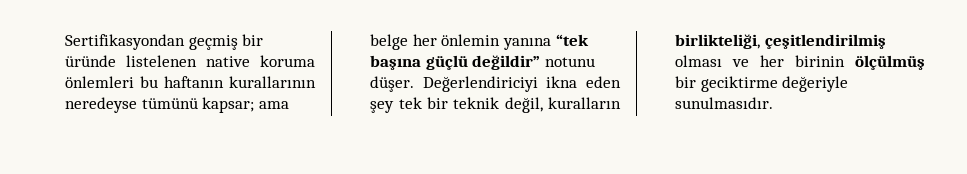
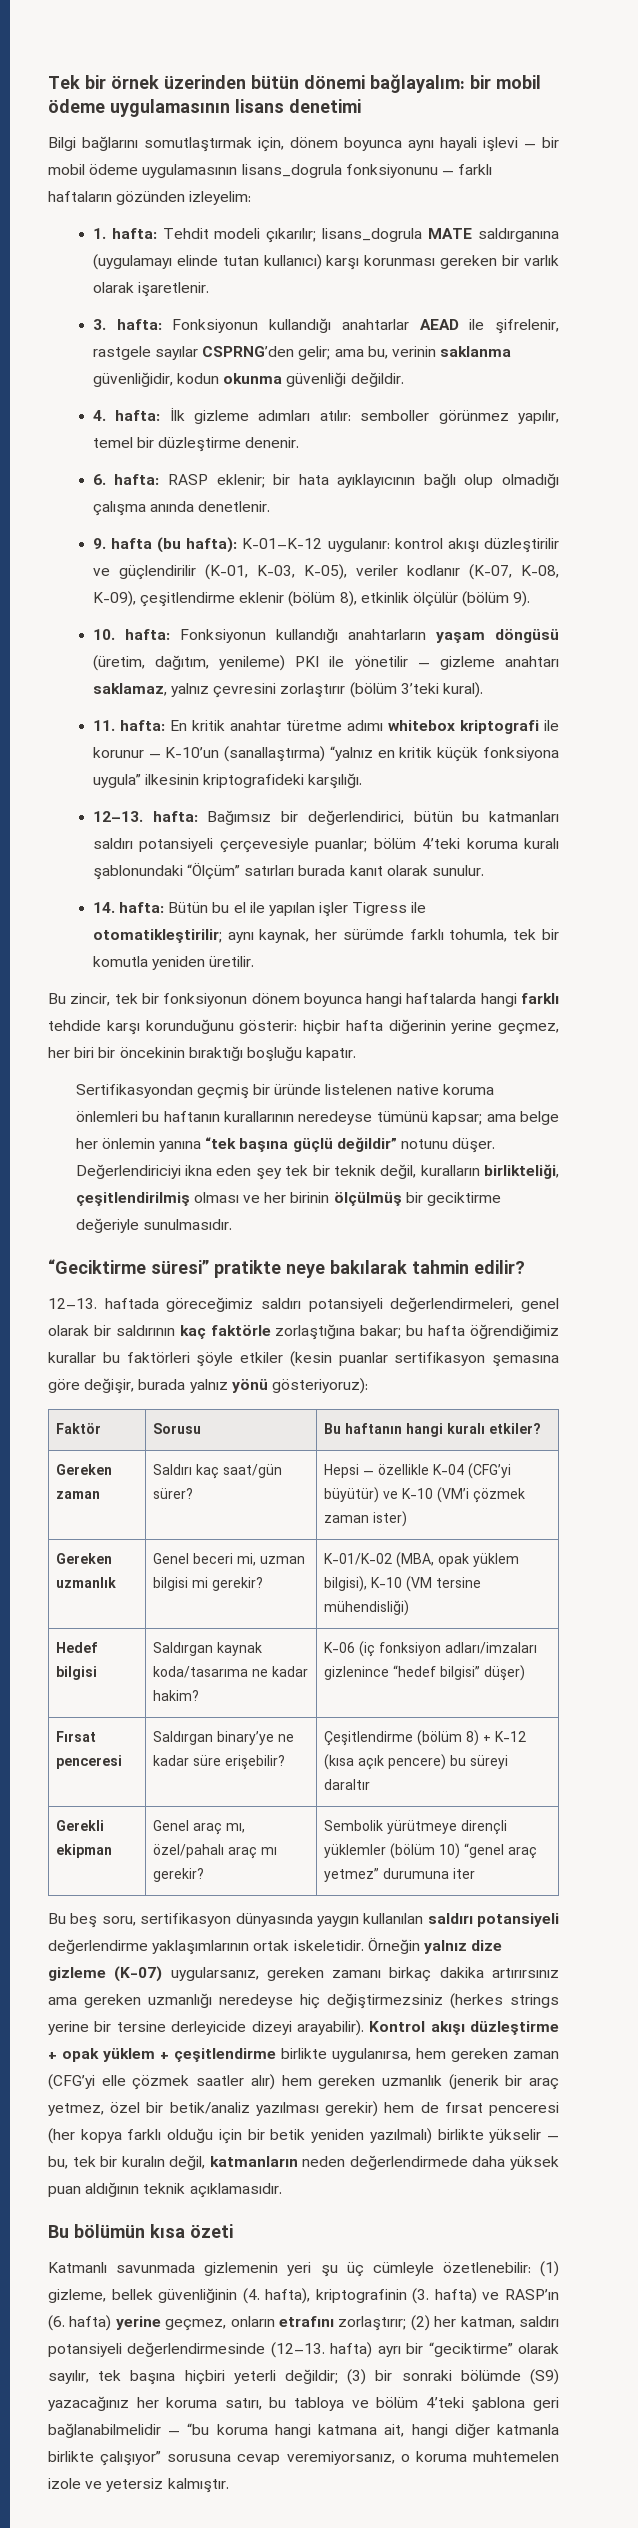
+ Tek bir örnek üzerinden bütün dönemi bağlayalım: bir mobil ödeme uygulamasının lisans denetimi
+ Bilgi bağlarını somutlaştırmak için, dönem boyunca aynı hayali işlevi — bir mobil ödeme uygulamasının lisans_dogrula fonksiyonunu — farklı haftaların gözünden izleyelim:
+ 1. hafta: Tehdit modeli çıkarılır; lisans_dogrula MATE saldırganına (uygulamayı elinde tutan kullanıcı) karşı korunması gereken bir varlık olarak işaretlenir.
+ 3. hafta: Fonksiyonun kullandığı anahtarlar AEAD ile şifrelenir, rastgele sayılar CSPRNG’den gelir; ama bu, verinin saklanma güvenliğidir, kodun okunma güvenliği değildir.
+ 4. hafta: İlk gizleme adımları atılır: semboller görünmez yapılır, temel bir düzleştirme denenir.
+ 6. hafta: RASP eklenir; bir hata ayıklayıcının bağlı olup olmadığı çalışma anında denetlenir.
+ 9. hafta (bu hafta): K-01–K-12 uygulanır: kontrol akışı düzleştirilir ve güçlendirilir (K-01, K-03, K-05), veriler kodlanır (K-07, K-08, K-09), çeşitlendirme eklenir (bölüm 8), etkinlik ölçülür (bölüm 9).
+ 10. hafta: Fonksiyonun kullandığı anahtarların yaşam döngüsü (üretim, dağıtım, yenileme) PKI ile yönetilir — gizleme anahtarı saklamaz, yalnız çevresini zorlaştırır (bölüm 3’teki kural).
+ 11. hafta: En kritik anahtar türetme adımı whitebox kriptografi ile korunur — K-10’un (sanallaştırma) “yalnız en kritik küçük fonksiyona uygula” ilkesinin kriptografideki karşılığı.
+ 12–13. hafta: Bağımsız bir değerlendirici, bütün bu katmanları saldırı potansiyeli çerçevesiyle puanlar; bölüm 4’teki koruma kuralı şablonundaki “Ölçüm” satırları burada kanıt olarak sunulur.
+ 14. hafta: Bütün bu el ile yapılan işler Tigress ile otomatikleştirilir; aynı kaynak, her sürümde farklı tohumla, tek bir komutla yeniden üretilir.
+ Bu zincir, tek bir fonksiyonun dönem boyunca hangi haftalarda hangi farklı tehdide karşı korunduğunu gösterir: hiçbir hafta diğerinin yerine geçmez, her biri bir öncekinin bıraktığı boşluğu kapatır.
+ “Geciktirme süresi” pratikte neye bakılarak tahmin edilir?
+ 12–13. haftada göreceğimiz saldırı potansiyeli değerlendirmeleri, genel olarak bir saldırının kaç faktörle zorlaştığına bakar; bu hafta öğrendiğimiz kurallar bu faktörleri şöyle etkiler (kesin puanlar sertifikasyon şemasına göre değişir, burada yalnız yönü gösteriyoruz):
+ Faktör | Sorusu | Bu haftanın hangi kuralı etkiler?
+ Gereken zaman | Saldırı kaç saat/gün sürer? | Hepsi — özellikle K-04 (CFG’yi büyütür) ve K-10 (VM’i çözmek zaman ister)
+ Gereken uzmanlık | Genel beceri mi, uzman bilgisi mi gerekir? | K-01/K-02 (MBA, opak yüklem bilgisi), K-10 (VM tersine mühendisliği)
+ Hedef bilgisi | Saldırgan kaynak koda/tasarıma ne kadar hakim? | K-06 (iç fonksiyon adları/imzaları gizlenince “hedef bilgisi” düşer)
+ Fırsat penceresi | Saldırgan binary’ye ne kadar süre erişebilir? | Çeşitlendirme (bölüm 8) + K-12 (kısa açık pencere) bu süreyi daraltır
+ Gerekli ekipman | Genel araç mı, özel/pahalı araç mı gerekir? | Sembolik yürütmeye dirençli yüklemler (bölüm 10) “genel araç yetmez” durumuna iter
+ Bu beş soru, sertifikasyon dünyasında yaygın kullanılan saldırı potansiyeli değerlendirme yaklaşımlarının ortak iskeletidir. Örneğin yalnız dize gizleme (K-07) uygularsanız, gereken zamanı birkaç dakika artırırsınız ama gereken uzmanlığı neredeyse hiç değiştirmezsiniz (herkes strings yerine bir tersine derleyicide dizeyi arayabilir). Kontrol akışı düzleştirme + opak yüklem + çeşitlendirme birlikte uygulanırsa, hem gereken zaman (CFG’yi elle çözmek saatler alır) hem gereken uzmanlık (jenerik bir araç yetmez, özel bir betik/analiz yazılması gerekir) hem de fırsat penceresi (her kopya farklı olduğu için bir betik yeniden yazılmalı) birlikte yükselir — bu, tek bir kuralın değil, katmanların neden değerlendirmede daha yüksek puan aldığının teknik açıklamasıdır.
+ Bu bölümün kısa özeti
+ Katmanlı savunmada gizlemenin yeri şu üç cümleyle özetlenebilir: (1) gizleme, bellek güvenliğinin (4. hafta), kriptografinin (3. hafta) ve RASP’ın (6. hafta) yerine geçmez, onların etrafını zorlaştırır; (2) her katman, saldırı potansiyeli değerlendirmesinde (12–13. hafta) ayrı bir “geciktirme” olarak sayılır, tek başına hiçbiri yeterli değildir; (3) bir sonraki bölümde (S9) yazacağınız her koruma satırı, bu tabloya ve bölüm 4’teki şablona geri bağlanabilmelidir — “bu koruma hangi katmana ait, hangi diğer katmanla birlikte çalışıyor” sorusuna cevap veremiyorsanız, o koruma muhtemelen izole ve yetersiz kalmıştır.

